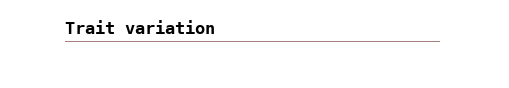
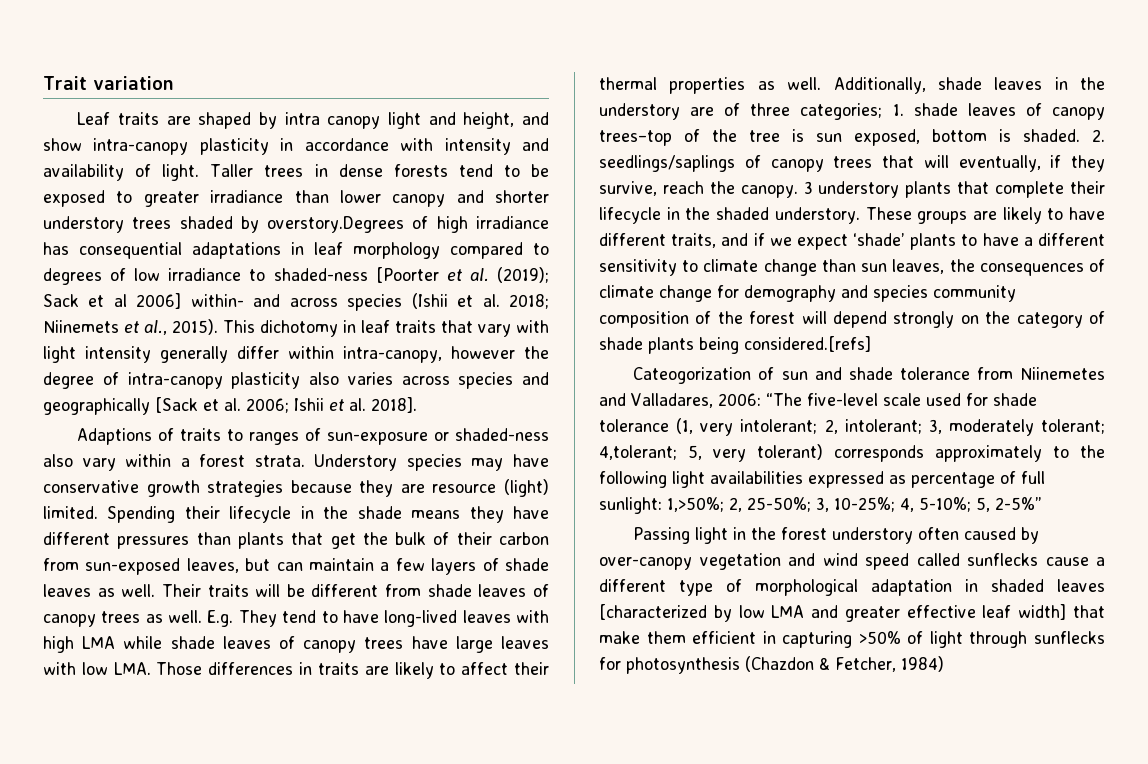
+ Leaf traits are shaped by intra canopy light and height, and show intra-canopy plasticity in accordance with intensity and availability of light. Taller trees in dense forests tend to be exposed to greater irradiance than lower canopy and shorter understory trees shaded by overstory.Degrees of high irradiance has consequential adaptations in leaf morphology compared to degrees of low irradiance to shaded-ness [Poorter et al. (2019); Sack et al 2006] within- and across species (Ishii et al. 2018; Niinemets et al., 2015). This dichotomy in leaf traits that vary with light intensity generally differ within intra-canopy, however the degree of intra-canopy plasticity also varies across species and geographically [Sack et al. 2006; Ishii et al. 2018].
+ Adaptions of traits to ranges of sun-exposure or shaded-ness also vary within a forest strata. Understory species may have conservative growth strategies because they are resource (light) limited. Spending their lifecycle in the shade means they have different pressures than plants that get the bulk of their carbon from sun-exposed leaves, but can maintain a few layers of shade leaves as well. Their traits will be different from shade leaves of canopy trees as well. E.g. They tend to have long-lived leaves with high LMA while shade leaves of canopy trees have large leaves with low LMA. Those differences in traits are likely to affect their thermal properties as well. Additionally, shade leaves in the understory are of three categories; 1. shade leaves of canopy trees–top of the tree is sun exposed, bottom is shaded. 2. seedlings/saplings of canopy trees that will eventually, if they survive, reach the canopy. 3 understory plants that complete their lifecycle in the shaded understory. These groups are likely to have different traits, and if we expect ‘shade’ plants to have a different sensitivity to climate change than sun leaves, the consequences of climate change for demography and species community composition of the forest will depend strongly on the category of shade plants being considered.[refs]
+ Cateogorization of sun and shade tolerance from Niinemetes and Valladares, 2006: “The five-level scale used for shade tolerance (1, very intolerant; 2, intolerant; 3, moderately tolerant; 4,tolerant; 5, very tolerant) corresponds approximately to the following light availabilities expressed as percentage of full sunlight: 1,>50%; 2, 25-50%; 3, 10-25%; 4, 5-10%; 5, 2-5%”
+ Passing light in the forest understory often caused by over-canopy vegetation and wind speed called sunflecks cause a different type of morphological adaptation in shaded leaves [characterized by low LMA and greater effective leaf width] that make them efficient in capturing >50% of light through sunflecks for photosynthesis (Chazdon & Fetcher, 1984)

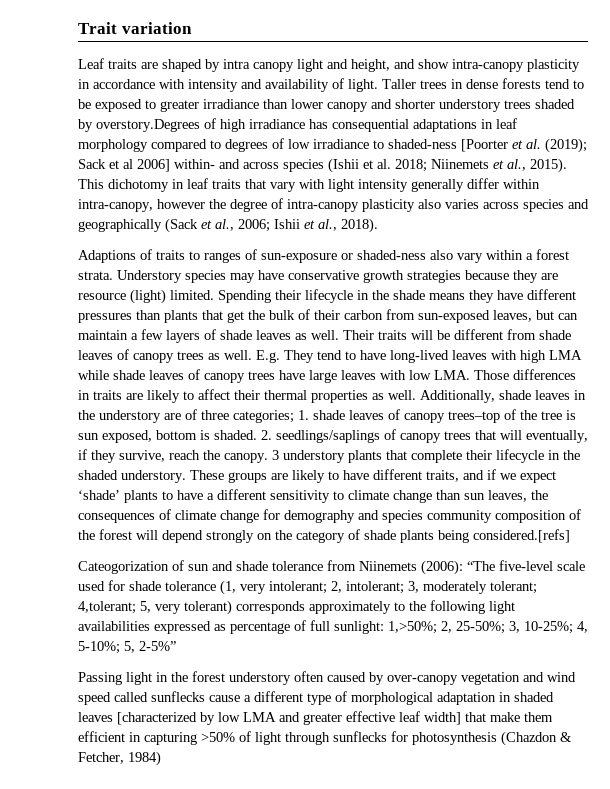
- This dichotomy in leaf traits that vary with light intensity generally differ within intra-canopy, however the degree of intra-canopy plasticity also varies across species and geographically [Sack et al. 2006; Ishii et al. 2018].
+ This dichotomy in leaf traits that vary with light intensity generally differ within intra-canopy, however the degree of intra-canopy plasticity also varies across species and geographically (Sack et al., 2006; Ishii et al., 2018).
- Cateogorization of sun and shade tolerance from Niinemetes and Valladares, 2006: “The five-level scale used for shade tolerance (1, very intolerant; 2, intolerant; 3, moderately tolerant; 4,tolerant; 5, very tolerant) corresponds approximately to the following light availabilities expressed as percentage of full sunlight: 1,>50%; 2, 25-50%; 3, 10-25%; 4, 5-10%; 5, 2-5%”
+ Cateogorization of sun and shade tolerance from Niinemets (2006): “The five-level scale used for shade tolerance (1, very intolerant; 2, intolerant; 3, moderately tolerant; 4,tolerant; 5, very tolerant) corresponds approximately to the following light availabilities expressed as percentage of full sunlight: 1,>50%; 2, 25-50%; 3, 10-25%; 4, 5-10%; 5, 2-5%”

